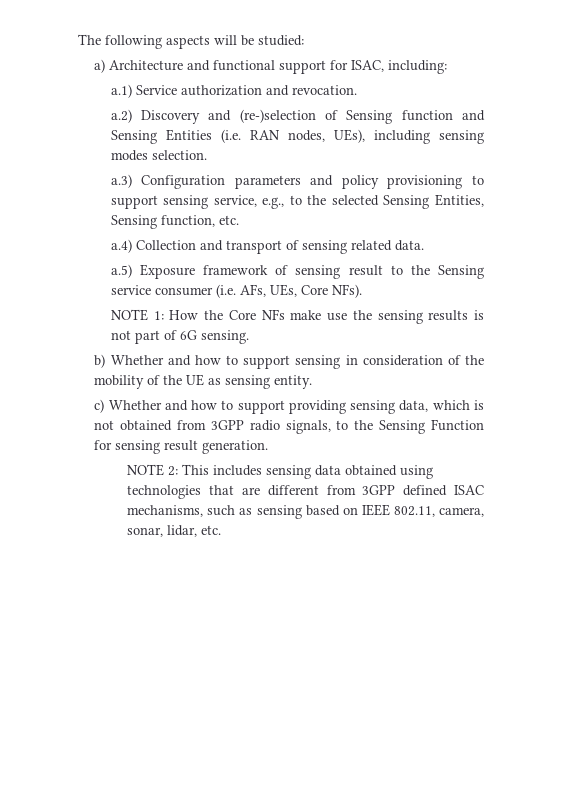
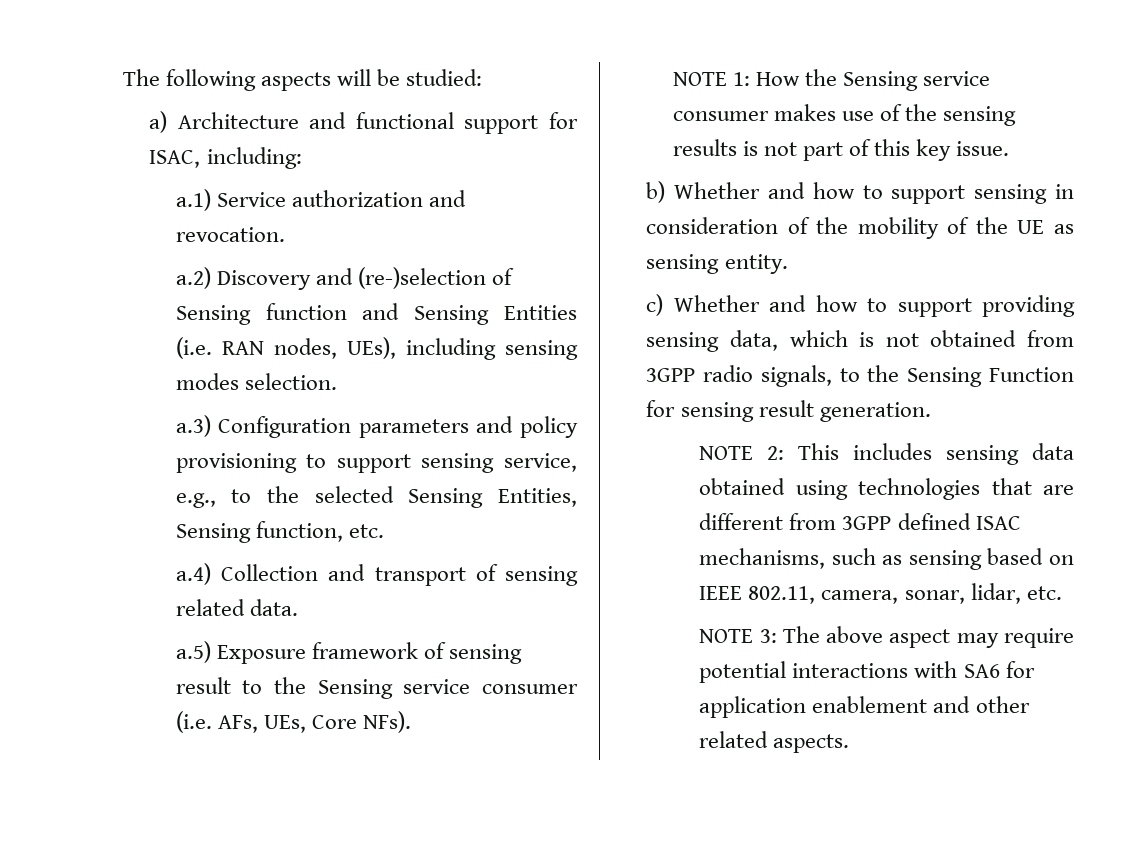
- NOTE 1: How the Core NFs make use the sensing results is not part of 6G sensing.
+ NOTE 1: How the Sensing service consumer makes use of the sensing results is not part of this key issue.
+ NOTE 3: The above aspect may require potential interactions with SA6 for application enablement and other related aspects.

